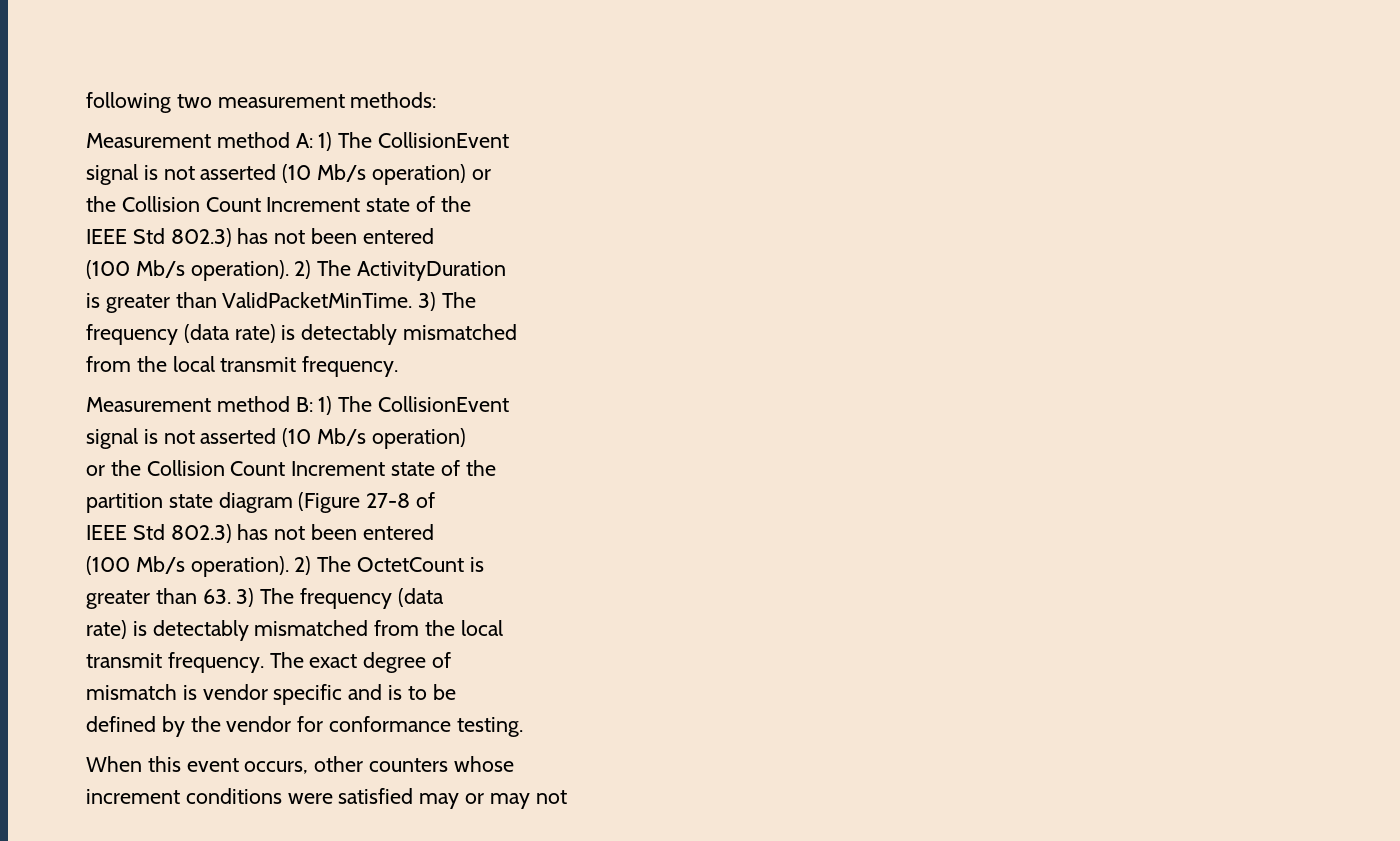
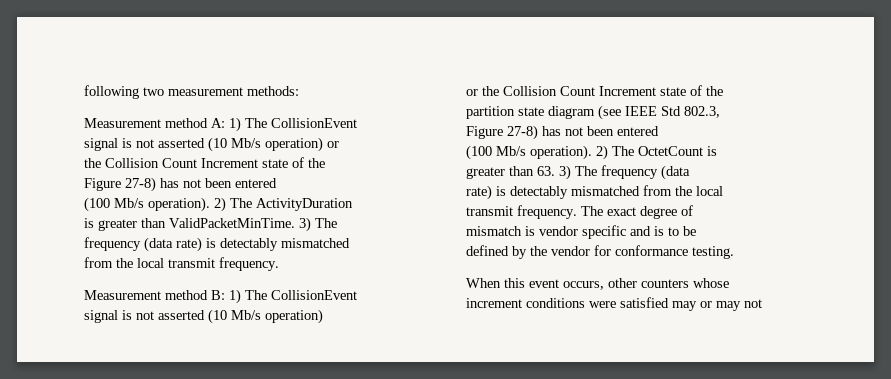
  signal is not asserted (10 Mb/s operation) or
  the Collision Count Increment state of the
- IEEE Std 802.3) has not been entered
+ Figure 27-8) has not been entered
- partition state diagram (Figure 27-8 of
- IEEE Std 802.3) has not been entered
+ partition state diagram (see IEEE Std 802.3,
+ Figure 27-8) has not been entered

